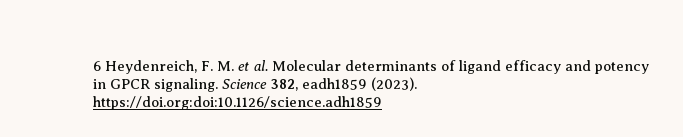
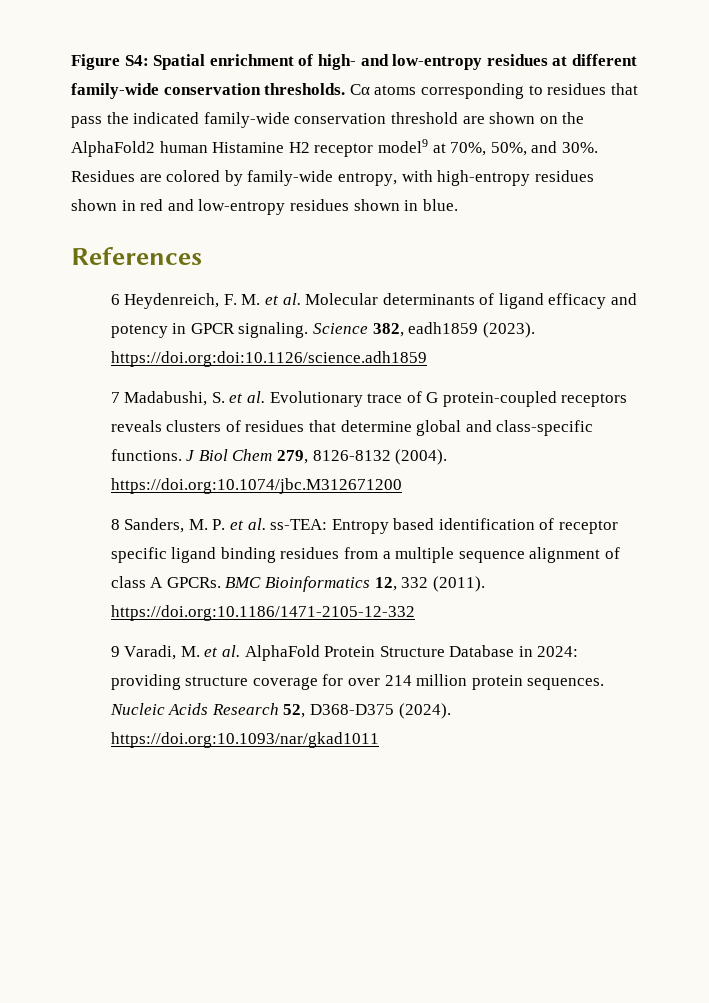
+ Figure S4: Spatial enrichment of high- and low-entropy residues at different family-wide conservation thresholds. Cα atoms corresponding to residues that pass the indicated family-wide conservation threshold are shown on the AlphaFold2 human Histamine H2 receptor model9 at 70%, 50%, and 30%. Residues are colored by family-wide entropy, with high-entropy residues shown in red and low-entropy residues shown in blue.
+ References
+ 7 Madabushi, S. et al. Evolutionary trace of G protein-coupled receptors reveals clusters of residues that determine global and class-specific functions. J Biol Chem 279, 8126-8132 (2004). https://doi.org:10.1074/jbc.M312671200
+ 8 Sanders, M. P. et al. ss-TEA: Entropy based identification of receptor specific ligand binding residues from a multiple sequence alignment of class A GPCRs. BMC Bioinformatics 12, 332 (2011). https://doi.org:10.1186/1471-2105-12-332
+ 9 Varadi, M. et al. AlphaFold Protein Structure Database in 2024: providing structure coverage for over 214 million protein sequences. Nucleic Acids Research 52, D368-D375 (2024). https://doi.org:10.1093/nar/gkad1011

